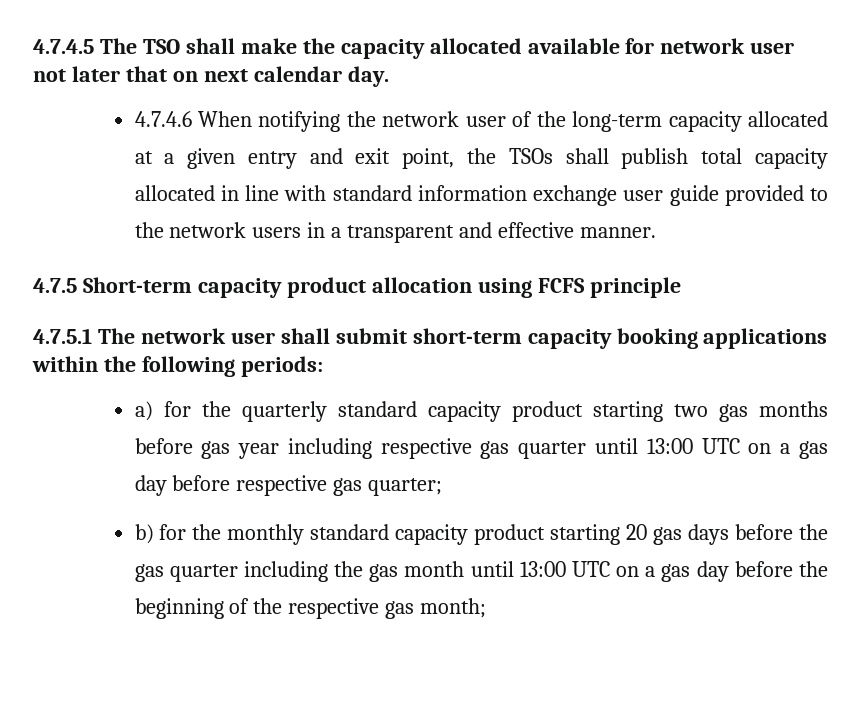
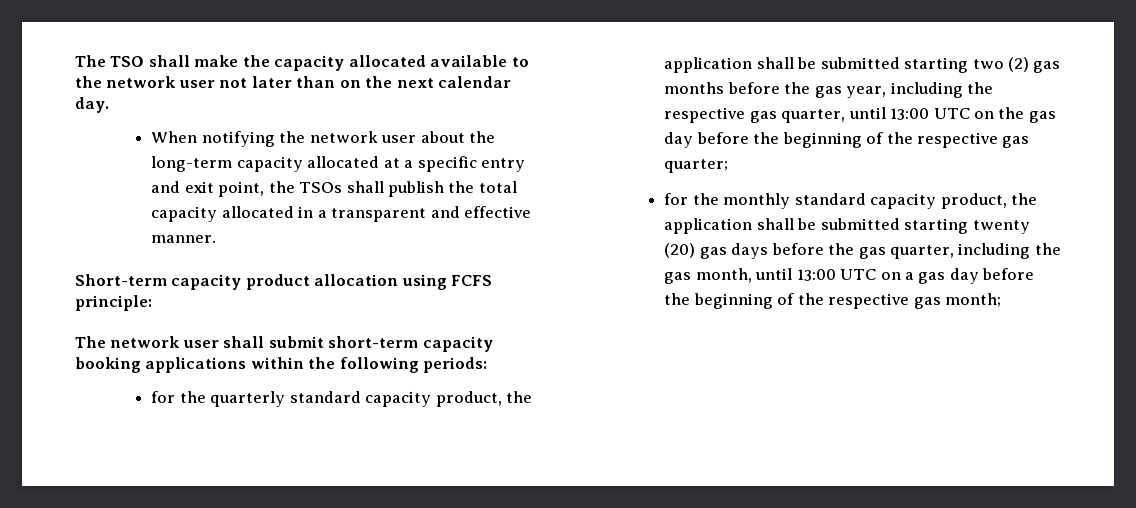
- 4.7.4.5 The TSO shall make the capacity allocated available for network user not later that on next calendar day.
+ The TSO shall make the capacity allocated available to the network user not later than on the next calendar day.
- 4.7.4.6 When notifying the network user of the long-term capacity allocated at a given entry and exit point, the TSOs shall publish total capacity allocated in line with standard information exchange user guide provided to the network users in a transparent and effective manner.
+ When notifying the network user about the long-term capacity allocated at a specific entry and exit point, the TSOs shall publish the total capacity allocated in a transparent and effective manner.
- 4.7.5 Short-term capacity product allocation using FCFS principle
- 4.7.5.1 The network user shall submit short-term capacity booking applications within the following periods:
+ Short-term capacity product allocation using FCFS principle:
+ The network user shall submit short-term capacity booking applications within the following periods:
- a) for the quarterly standard capacity product starting two gas months before gas year including respective gas quarter until 13:00 UTC on a gas day before respective gas quarter;
+ for the quarterly standard capacity product, the application shall be submitted starting two (2) gas months before the gas year, including the respective gas quarter, until 13:00 UTC on the gas day before the beginning of the respective gas quarter;
- b) for the monthly standard capacity product starting 20 gas days before the gas quarter including the gas month until 13:00 UTC on a gas day before the beginning of the respective gas month;
+ for the monthly standard capacity product, the application shall be submitted starting twenty (20) gas days before the gas quarter, including the gas month, until 13:00 UTC on a gas day before the beginning of the respective gas month;

